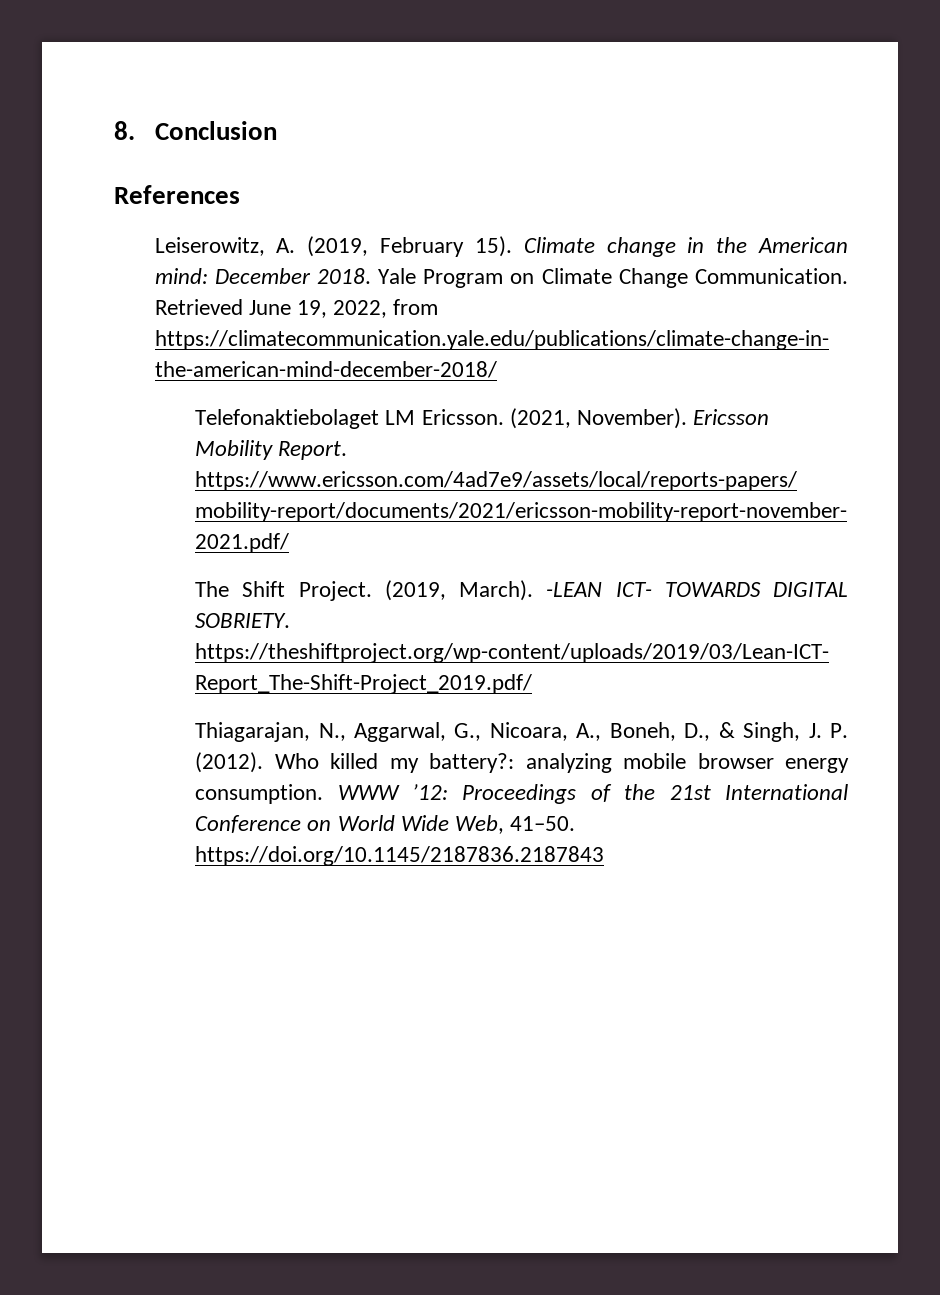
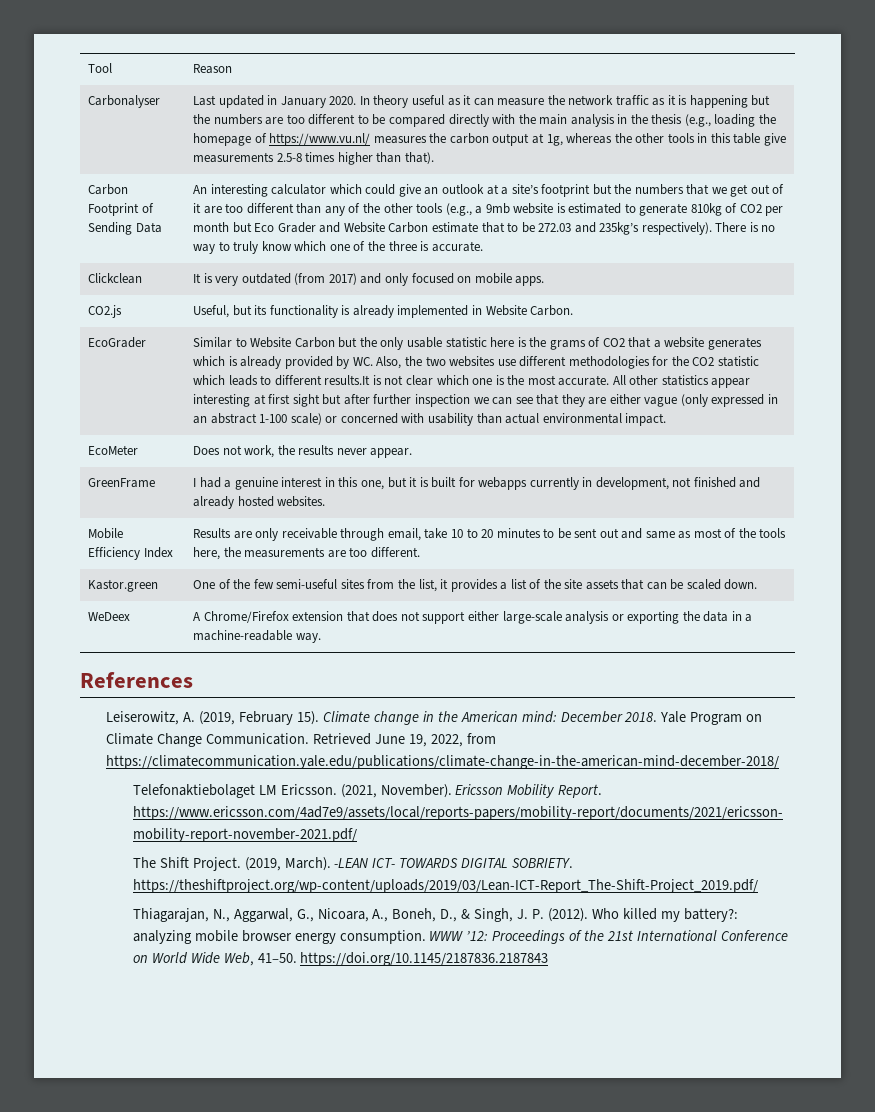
- 8. Conclusion
+ Tool | Reason
+ Carbonalyser | Last updated in January 2020. In theory useful as it can measure the network traffic as it is happening but the numbers are too different to be compared directly with the main analysis in the thesis (e.g., loading the homepage of https://www.vu.nl/ measures the carbon output at 1g, whereas the other tools in this table give measurements 2.5-8 times higher than that).
+ Carbon Footprint of Sending Data | An interesting calculator which could give an outlook at a site’s footprint but the numbers that we get out of it are too different than any of the other tools (e.g., a 9mb website is estimated to generate 810kg of CO2 per month but Eco Grader and Website Carbon estimate that to be 272.03 and 235kg’s respectively). There is no way to truly know which one of the three is accurate.
+ Clickclean | It is very outdated (from 2017) and only focused on mobile apps.
+ CO2.js | Useful, but its functionality is already implemented in Website Carbon.
+ EcoGrader | Similar to Website Carbon but the only usable statistic here is the grams of CO2 that a website generates which is already provided by WC. Also, the two websites use different methodologies for the CO2 statistic which leads to different results.It is not clear which one is the most accurate. All other statistics appear interesting at first sight but after further inspection we can see that they are either vague (only expressed in an abstract 1-100 scale) or concerned with usability than actual environmental impact.
+ EcoMeter | Does not work, the results never appear.
+ GreenFrame | I had a genuine interest in this one, but it is built for webapps currently in development, not finished and already hosted websites.
+ Mobile Efficiency Index | Results are only receivable through email, take 10 to 20 minutes to be sent out and same as most of the tools here, the measurements are too different.
+ Kastor.green | One of the few semi-useful sites from the list, it provides a list of the site assets that can be scaled down.
+ WeDeex | A Chrome/Firefox extension that does not support either large-scale analysis or exporting the data in a machine-readable way.

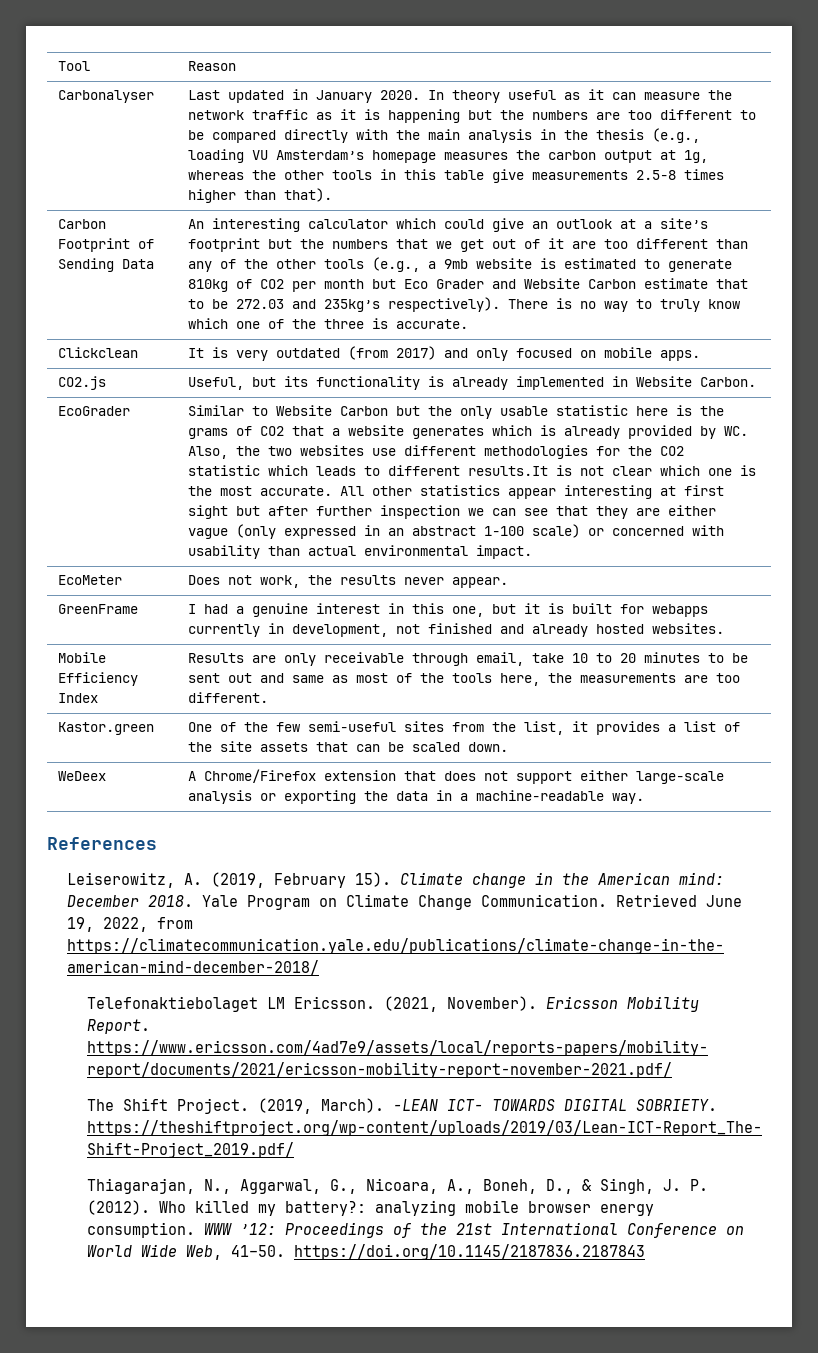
- In theory useful as it can measure the network traffic as it is happening but the numbers are too different to be compared directly with the main analysis in the thesis (e.g., loading the homepage of https://www.vu.nl/ measures the carbon output at 1g, whereas the other tools in this table give measurements 2.5-8 times higher than that).
+ In theory useful as it can measure the network traffic as it is happening but the numbers are too different to be compared directly with the main analysis in the thesis (e.g., loading VU Amsterdam’s homepage measures the carbon output at 1g, whereas the other tools in this table give measurements 2.5-8 times higher than that).

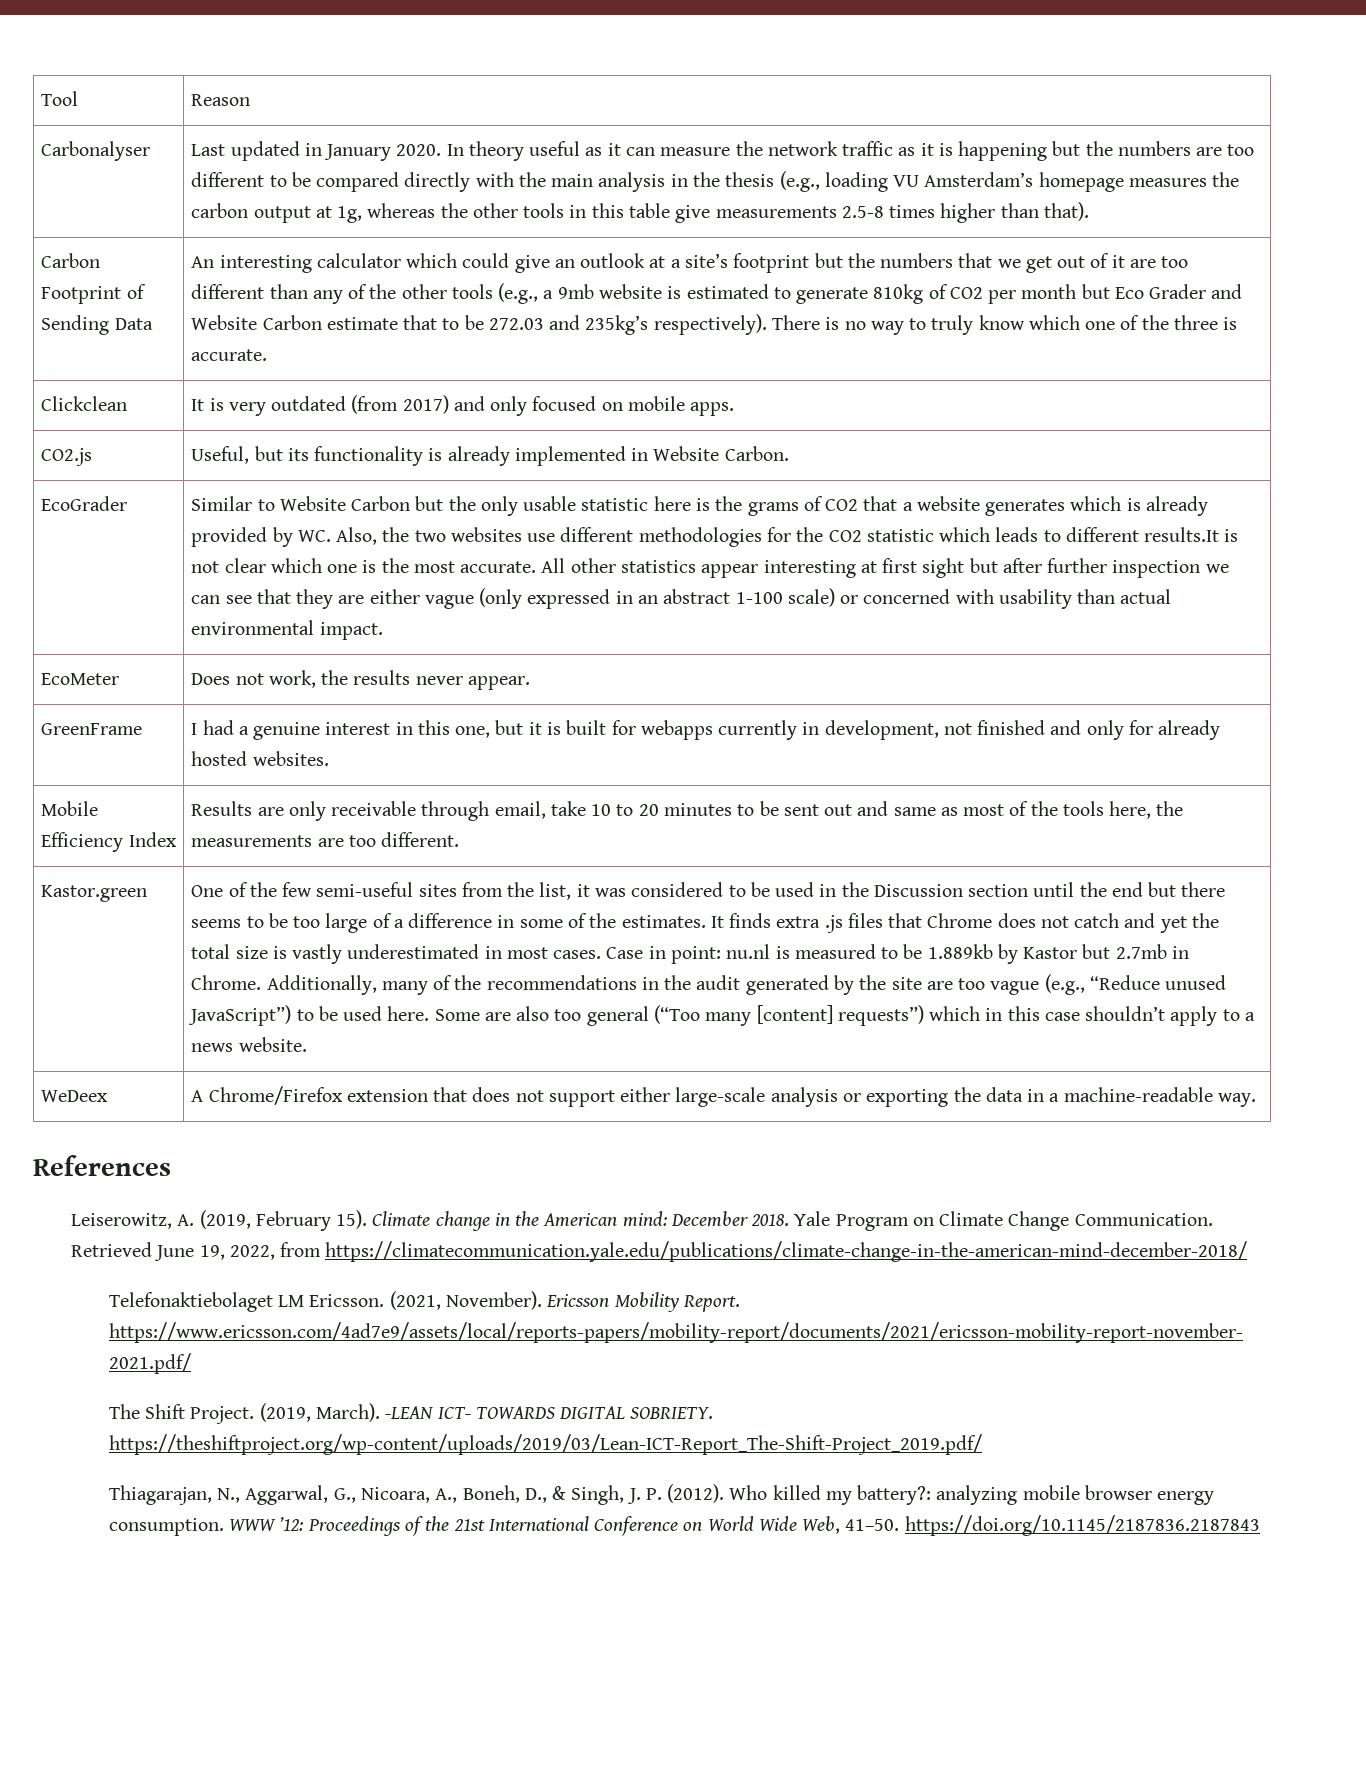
- GreenFrame | I had a genuine interest in this one, but it is built for webapps currently in development, not finished and already hosted websites.
+ GreenFrame | I had a genuine interest in this one, but it is built for webapps currently in development, not finished and only for already hosted websites.
- One of the few semi-useful sites from the list, it provides a list of the site assets that can be scaled down.
+ One of the few semi-useful sites from the list, it was considered to be used in the Discussion section until the end but there seems to be too large of a difference in some of the estimates. It finds extra .js files that Chrome does not catch and yet the total size is vastly underestimated in most cases. Case in point: nu.nl is measured to be 1.889kb by Kastor but 2.7mb in Chrome. Additionally, many of the recommendations in the audit generated by the site are too vague (e.g., “Reduce unused JavaScript”) to be used here. Some are also too general (“Too many [content] requests”) which in this case shouldn’t apply to a news website.

